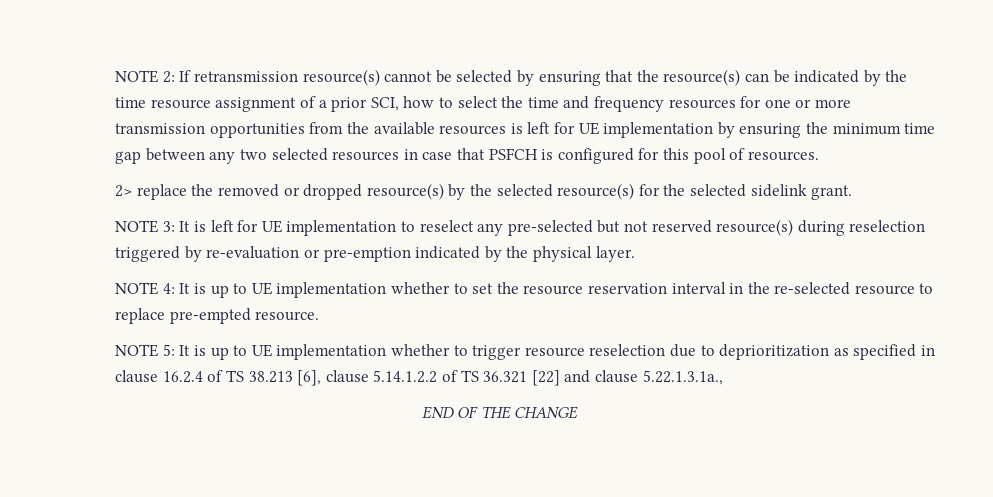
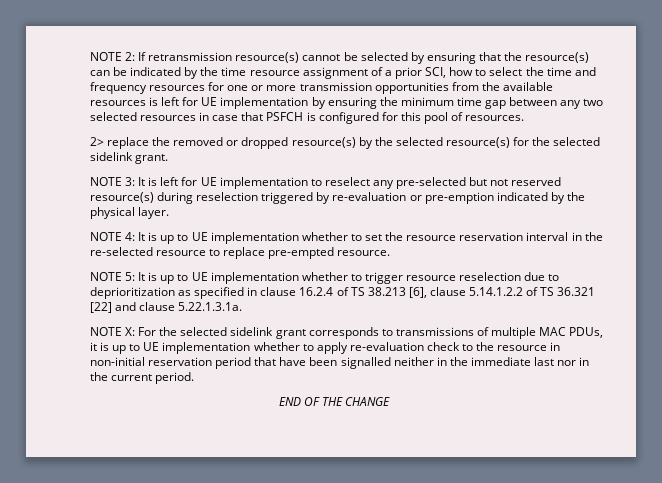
- NOTE 5: It is up to UE implementation whether to trigger resource reselection due to deprioritization as specified in clause 16.2.4 of TS 38.213 [6], clause 5.14.1.2.2 of TS 36.321 [22] and clause 5.22.1.3.1a.,
+ NOTE 5: It is up to UE implementation whether to trigger resource reselection due to deprioritization as specified in clause 16.2.4 of TS 38.213 [6], clause 5.14.1.2.2 of TS 36.321 [22] and clause 5.22.1.3.1a.
+ NOTE X: For the selected sidelink grant corresponds to transmissions of multiple MAC PDUs, it is up to UE implementation whether to apply re-evaluation check to the resource in non-initial reservation period that have been signalled neither in the immediate last nor in the current period.

